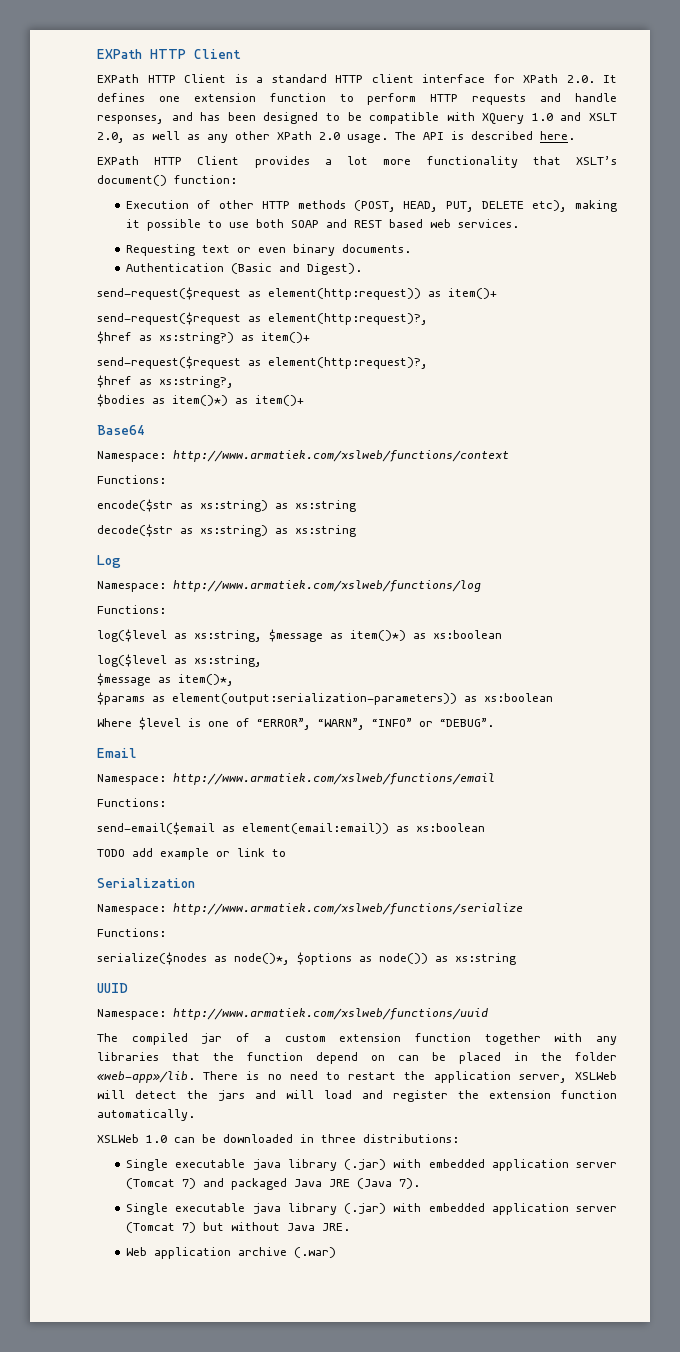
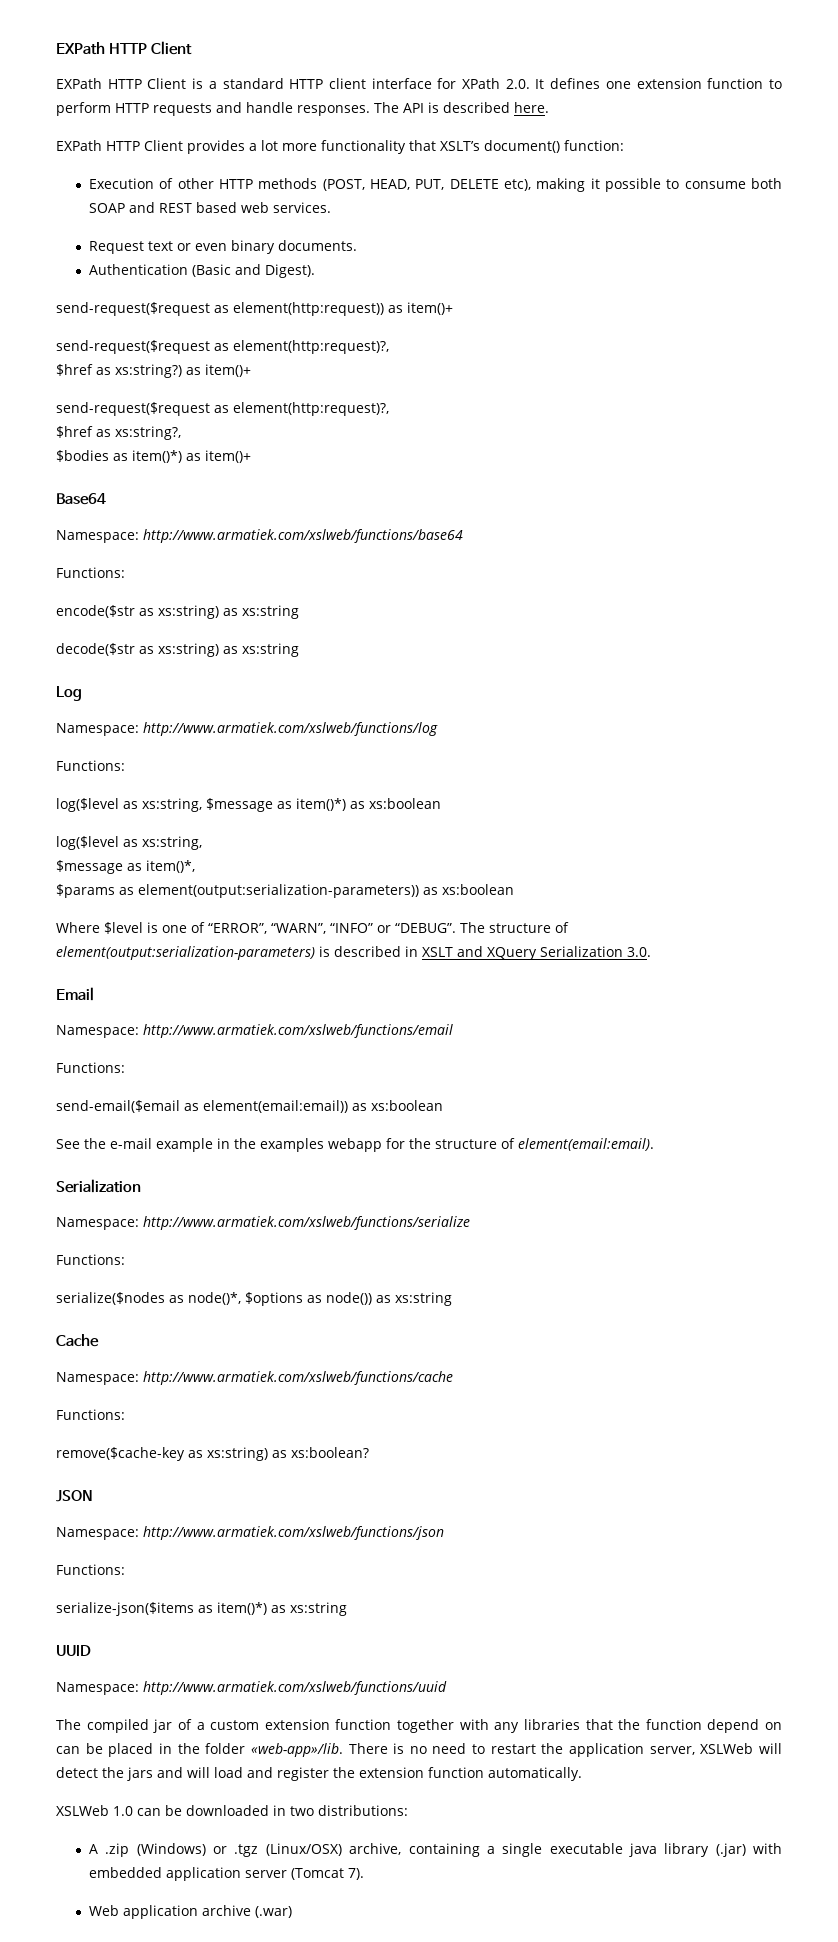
- EXPath HTTP Client is a standard HTTP client interface for XPath 2.0. It defines one extension function to perform HTTP requests and handle responses, and has been designed to be compatible with XQuery 1.0 and XSLT 2.0, as well as any other XPath 2.0 usage.
+ EXPath HTTP Client is a standard HTTP client interface for XPath 2.0. It defines one extension function to perform HTTP requests and handle responses.
- Execution of other HTTP methods (POST, HEAD, PUT, DELETE etc), making it possible to use both SOAP and REST based web services.
+ Execution of other HTTP methods (POST, HEAD, PUT, DELETE etc), making it possible to consume both SOAP and REST based web services.
- Requesting text or even binary documents.
+ Request text or even binary documents.
- Namespace: http://www.armatiek.com/xslweb/functions/context
+ Namespace: http://www.armatiek.com/xslweb/functions/base64
+ The structure of element(output:serialization-parameters) is described in XSLT and XQuery Serialization 3.0.
- TODO add example or link to
+ See the e-mail example in the examples webapp for the structure of element(email:email).
+ Cache
+ Namespace: http://www.armatiek.com/xslweb/functions/cache
+ Functions:
+ remove($cache-key as xs:string) as xs:boolean?
+ JSON
+ Namespace: http://www.armatiek.com/xslweb/functions/json
+ Functions:
+ serialize-json($items as item()*) as xs:string
- XSLWeb 1.0 can be downloaded in three distributions:
+ XSLWeb 1.0 can be downloaded in two distributions:
- Single executable java library (.jar) with embedded application server (Tomcat 7) and packaged Java JRE (Java 7).
- Single executable java library (.jar) with embedded application server (Tomcat 7) but without Java JRE.
+ A .zip (Windows) or .tgz (Linux/OSX) archive, containing a single executable java library (.jar) with embedded application server (Tomcat 7).

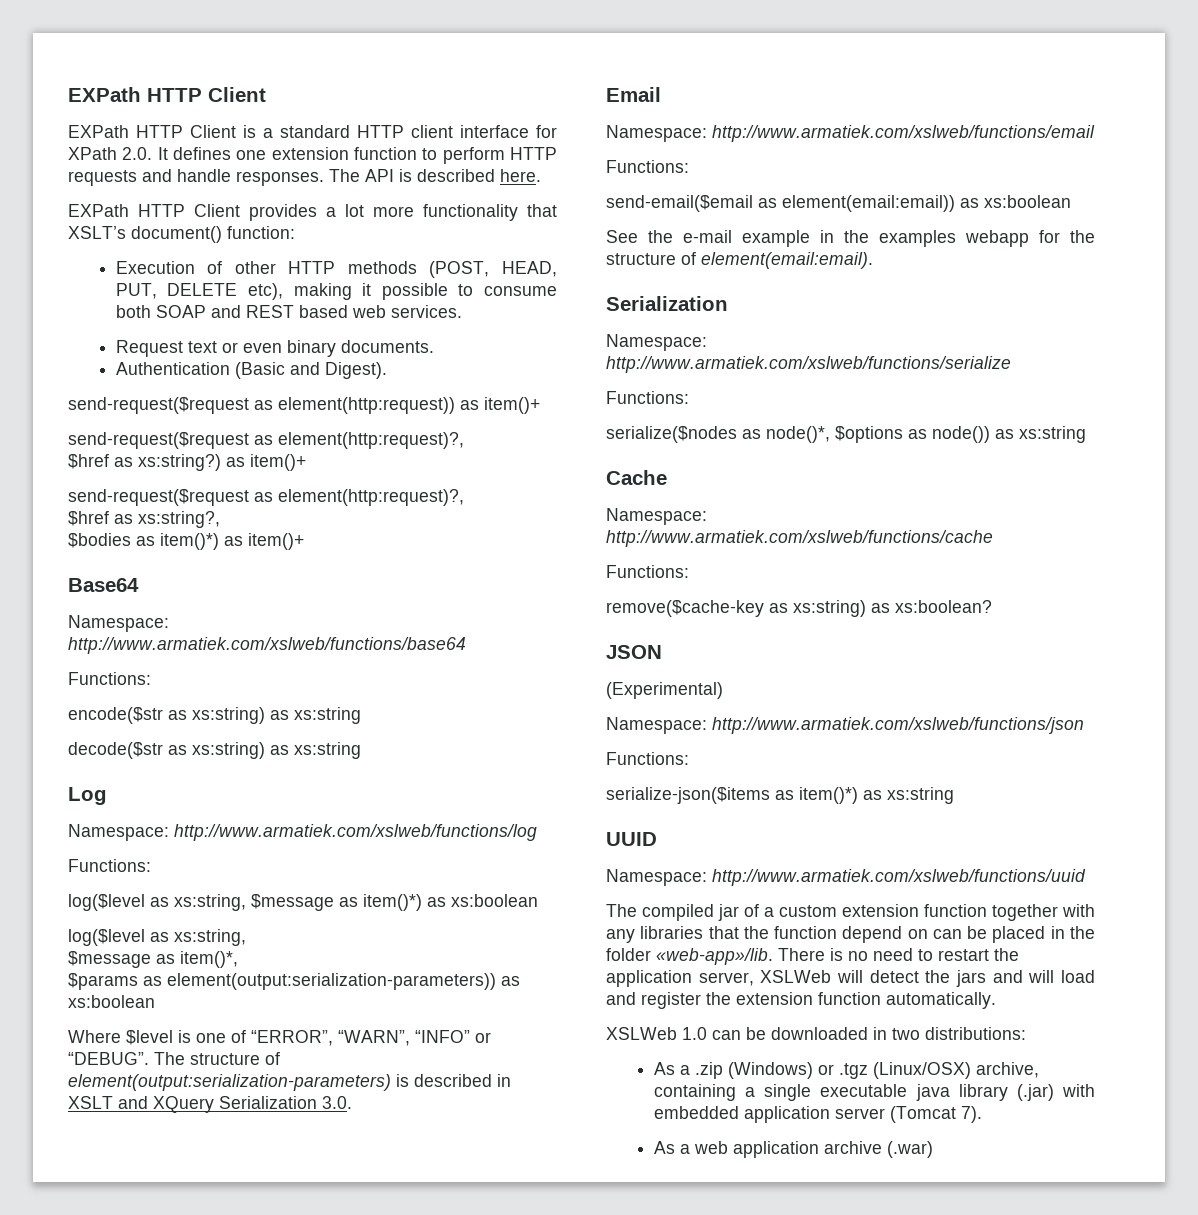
+ (Experimental)
- A .zip (Windows) or .tgz (Linux/OSX) archive, containing a single executable java library (.jar) with embedded application server (Tomcat 7).
+ As a .zip (Windows) or .tgz (Linux/OSX) archive, containing a single executable java library (.jar) with embedded application server (Tomcat 7).
- Web application archive (.war)
+ As a web application archive (.war)

